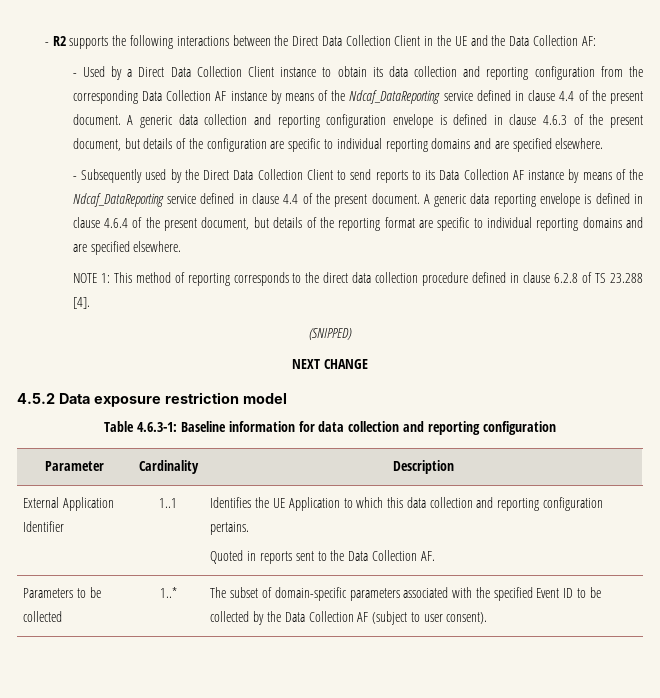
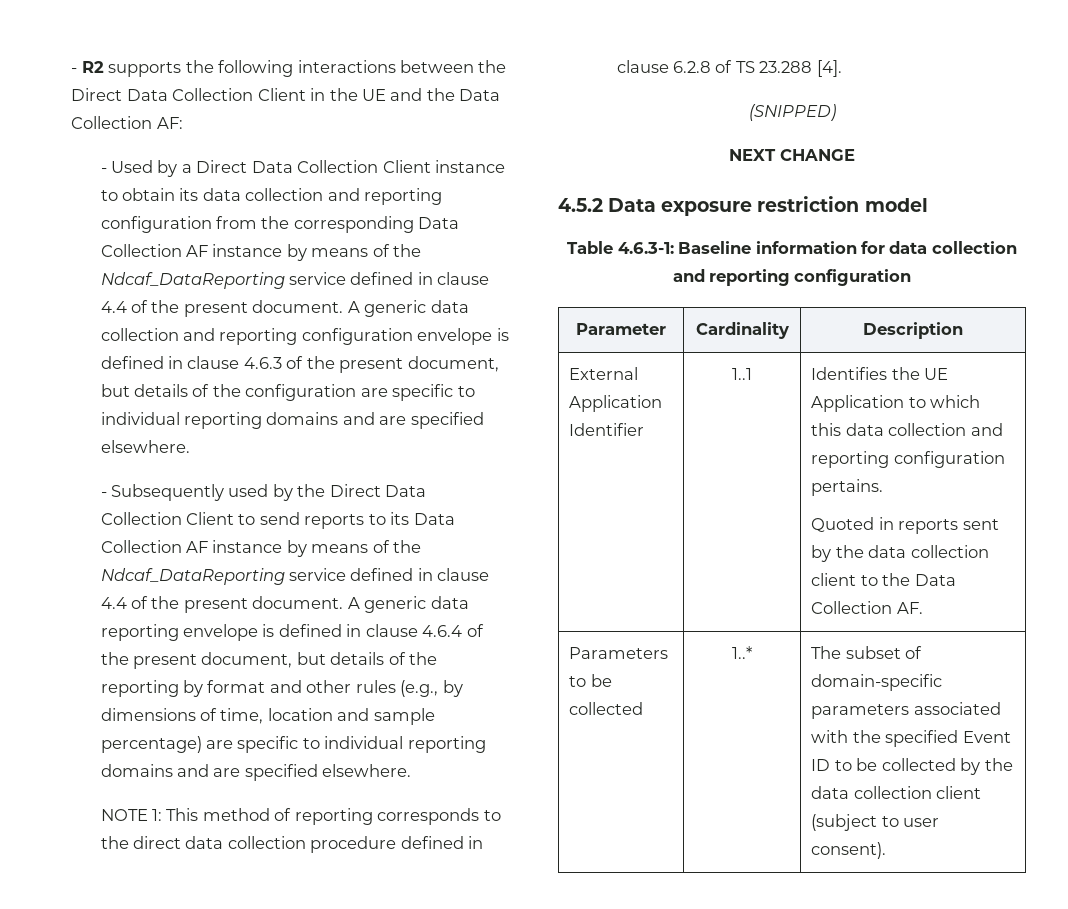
- A generic data reporting envelope is defined in clause 4.6.4 of the present document, but details of the reporting format are specific to individual reporting domains and are specified elsewhere.
+ A generic data reporting envelope is defined in clause 4.6.4 of the present document, but details of the reporting by format and other rules (e.g., by dimensions of time, location and sample percentage) are specific to individual reporting domains and are specified elsewhere.
  External Application Identifier | 1..1 | Identifies the UE Application to which this data collection and reporting configuration pertains.
- Quoted in reports sent to the Data Collection AF.
+ Quoted in reports sent by the data collection client to the Data Collection AF.
- Parameters to be collected | 1..* | The subset of domain-specific parameters associated with the specified Event ID to be collected by the Data Collection AF (subject to user consent).
+ Parameters to be collected | 1..* | The subset of domain-specific parameters associated with the specified Event ID to be collected by the data collection client (subject to user consent).

